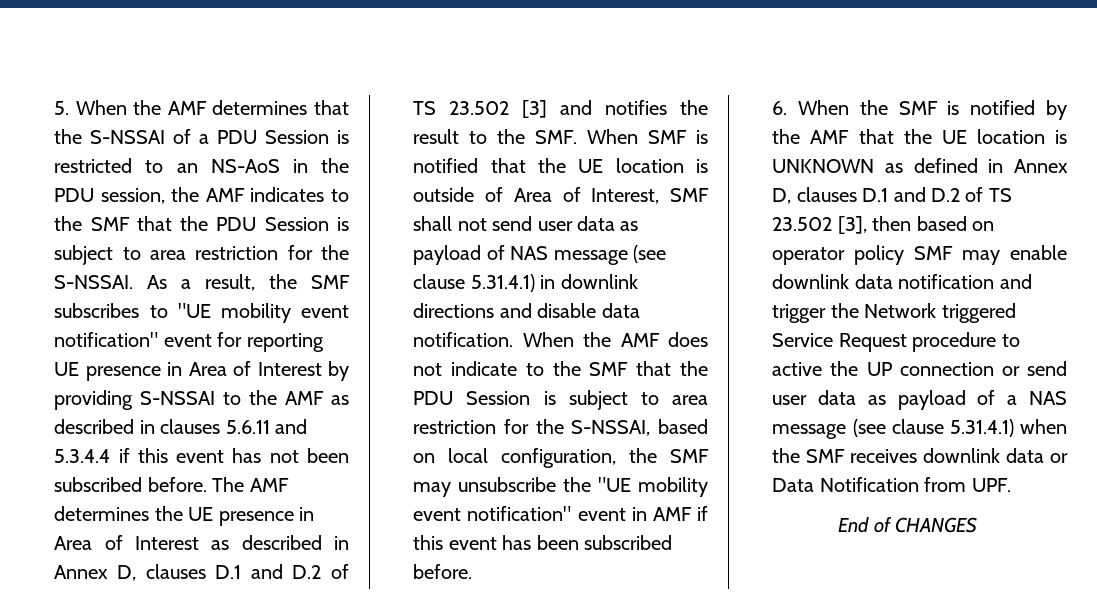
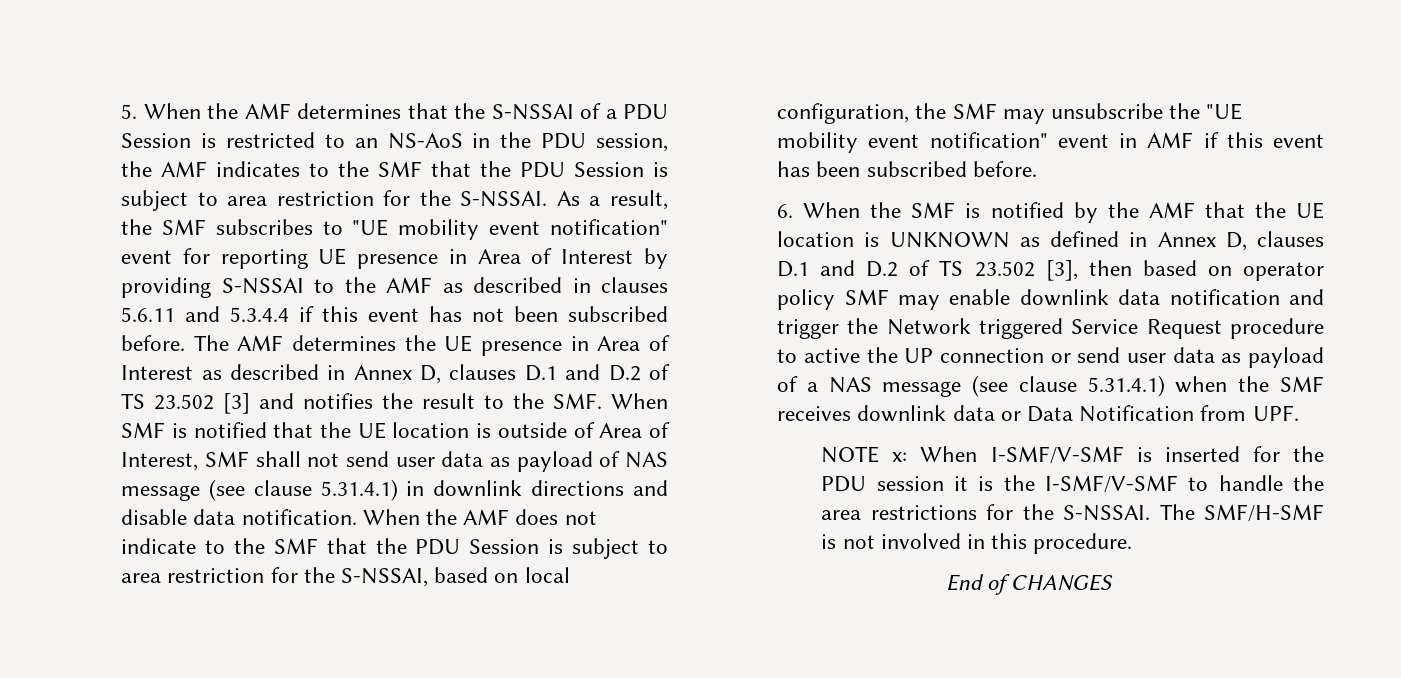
+ NOTE x: When I-SMF/V-SMF is inserted for the PDU session it is the I-SMF/V-SMF to handle the area restrictions for the S-NSSAI. The SMF/H-SMF is not involved in this procedure.

